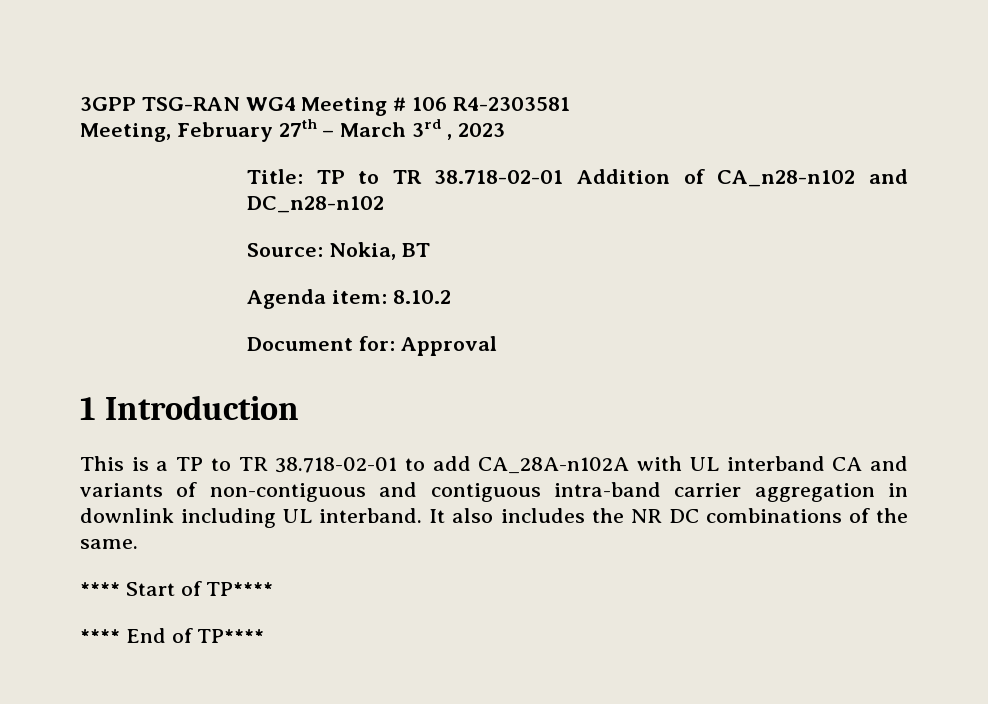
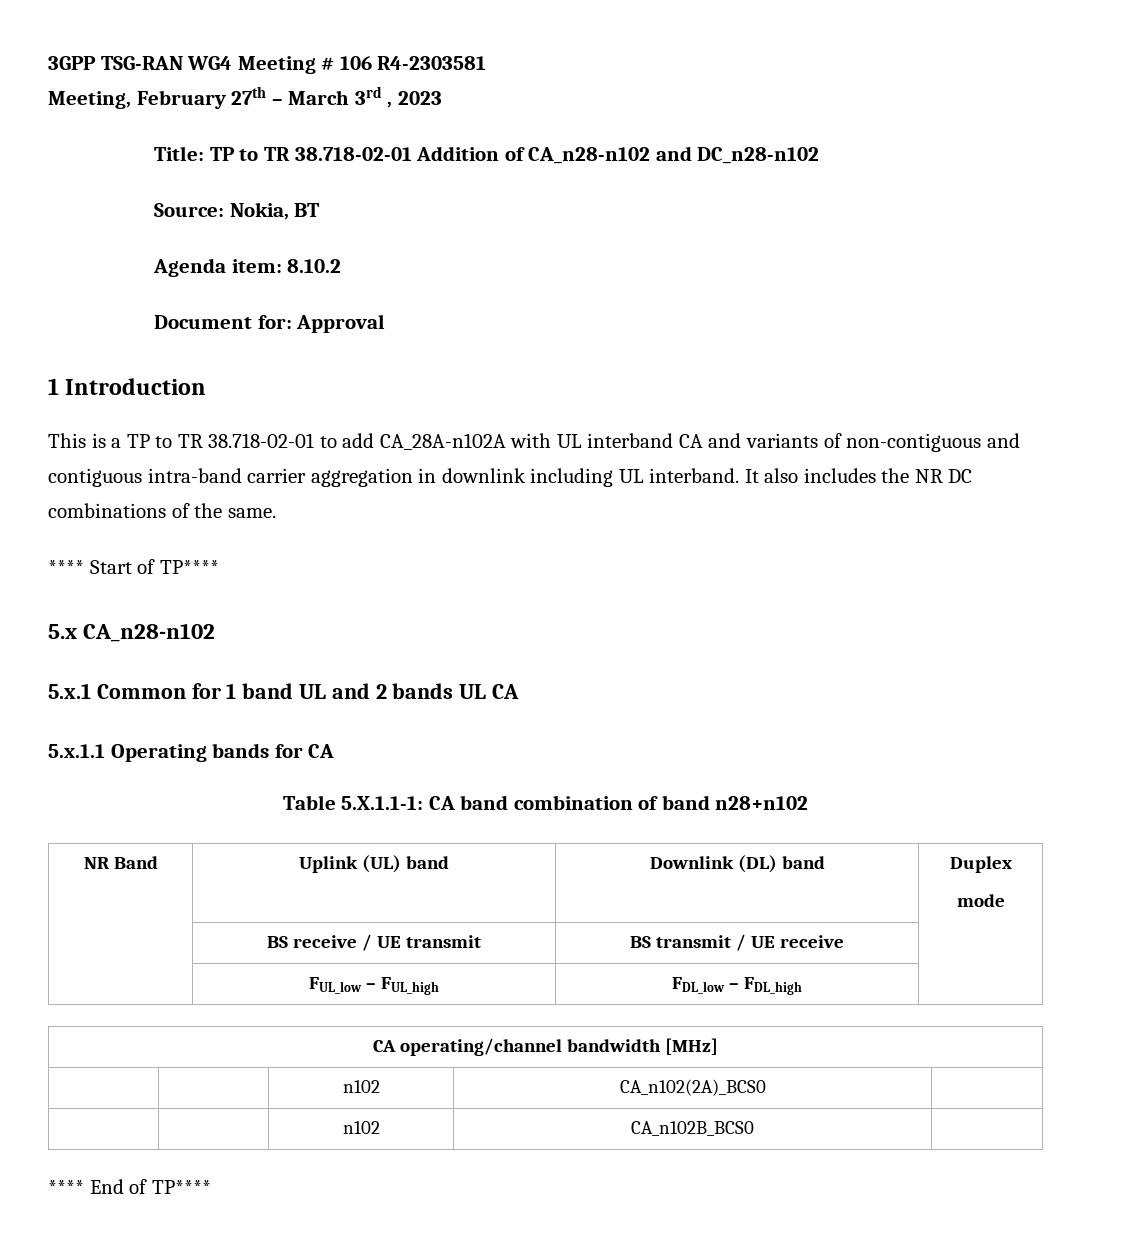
+ 5.x CA_n28-n102
+ 5.x.1 Common for 1 band UL and 2 bands UL CA
+ 5.x.1.1 Operating bands for CA
+ Table 5.X.1.1-1: CA band combination of band n28+n102
+ NR Band | Uplink (UL) band | Downlink (DL) band | Duplex
+ mode
+ | BS receive / UE transmit | BS transmit / UE receive |
+ | FUL_low – FUL_high | FDL_low – FDL_high |
+ CA operating/channel bandwidth [MHz]
+ | | n102 | CA_n102(2A)_BCS0 |
+ | | n102 | CA_n102B_BCS0 |

